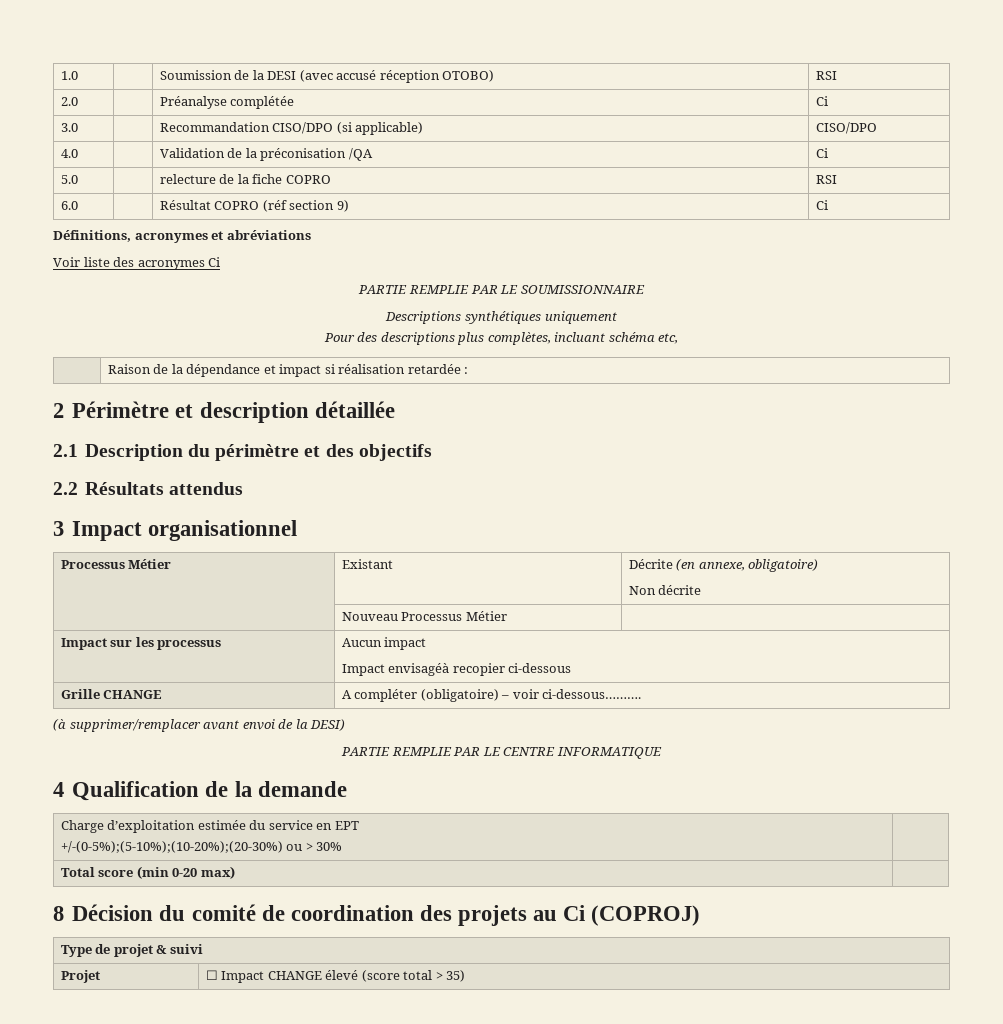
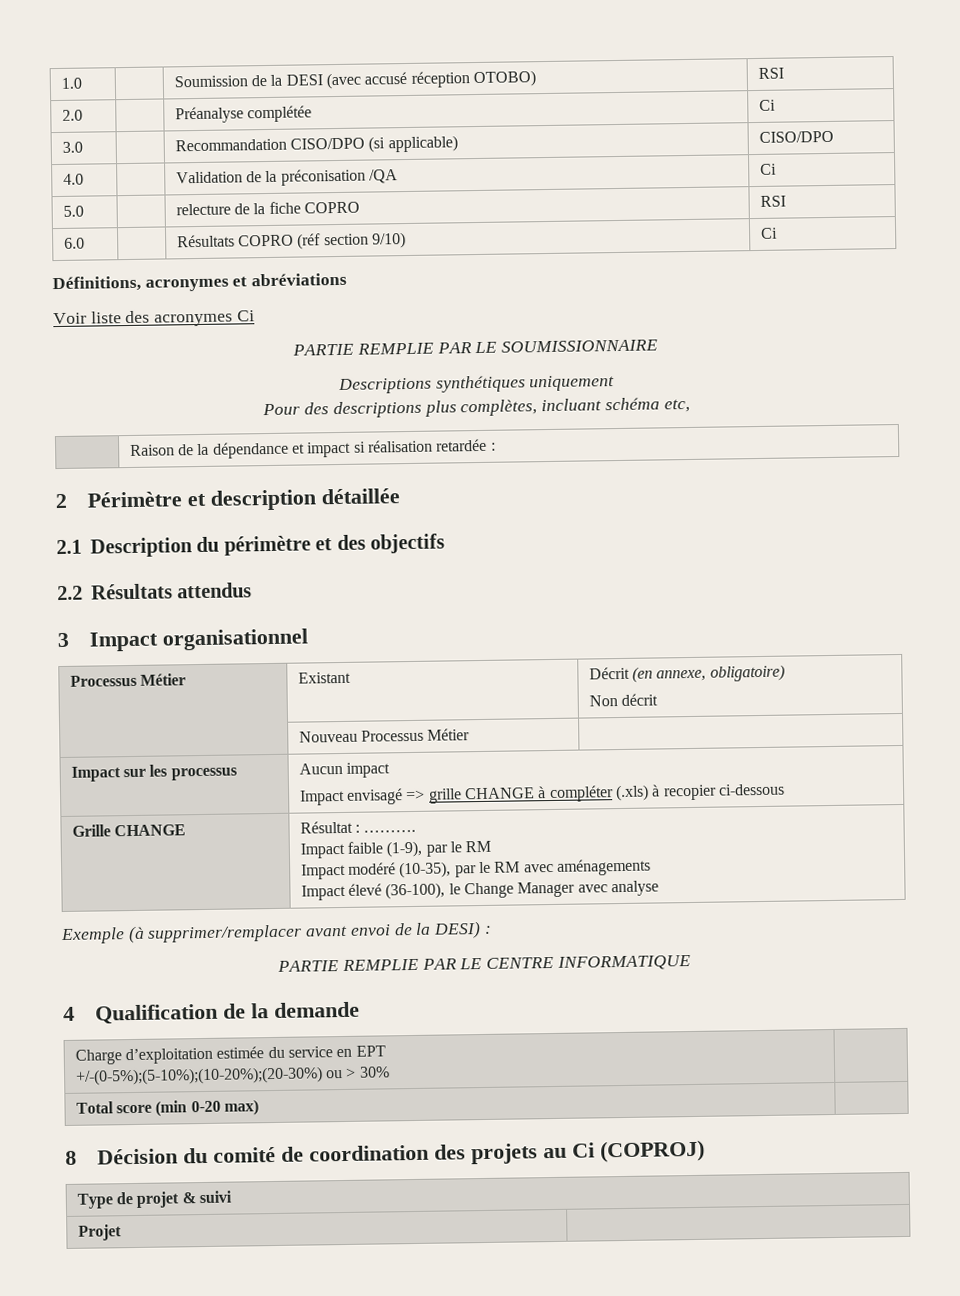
- 6.0 | | Résultat COPRO (réf section 9) | Ci
+ 6.0 | | Résultats COPRO (réf section 9/10) | Ci
- Processus Métier | Existant | Décrite (en annexe, obligatoire)
- Non décrite
+ Processus Métier | Existant | Décrit (en annexe, obligatoire)
+ Non décrit
  Impact sur les processus | Aucun impact
- Impact envisagéà recopier ci-dessous
- Grille CHANGE | A compléter (obligatoire) – voir ci-dessous……….
- (à supprimer/remplacer avant envoi de la DESI)
+ Impact envisagé => grille CHANGE à compléter (.xls) à recopier ci-dessous
+ Grille CHANGE | Résultat : ……….
+ Impact faible (1-9), par le RM
+ Impact modéré (10-35), par le RM avec aménagements
+ Impact élevé (36-100), le Change Manager avec analyse
+ Exemple (à supprimer/remplacer avant envoi de la DESI) :
- Projet | ☐ Impact CHANGE élevé (score total > 35)
+ Projet |

